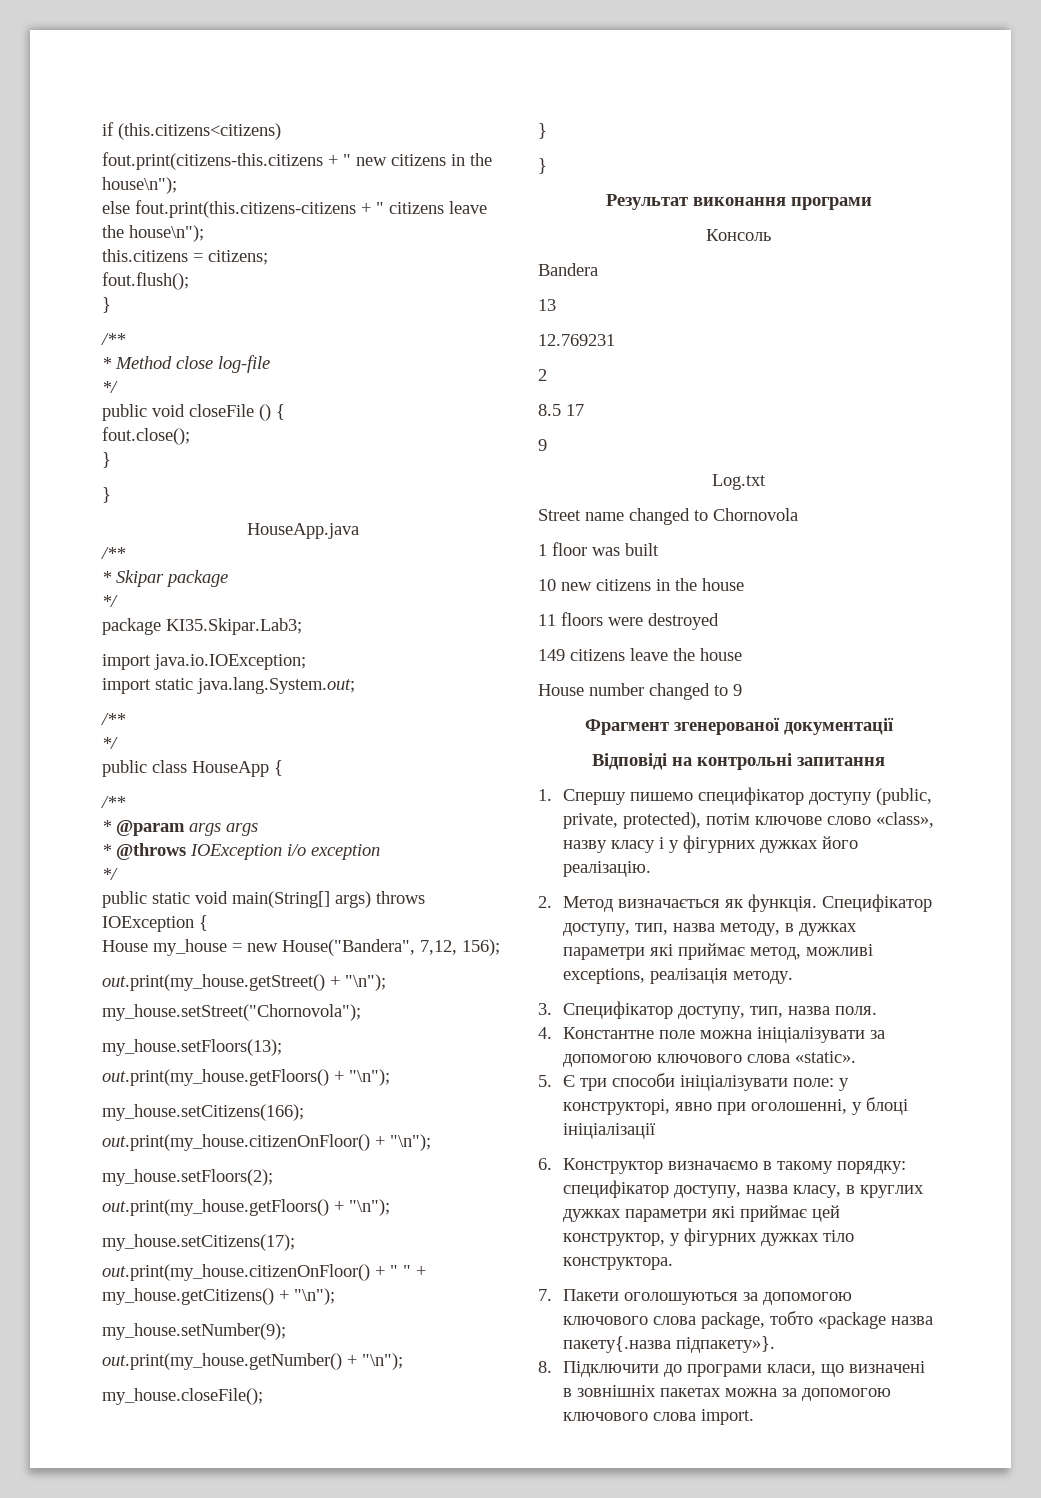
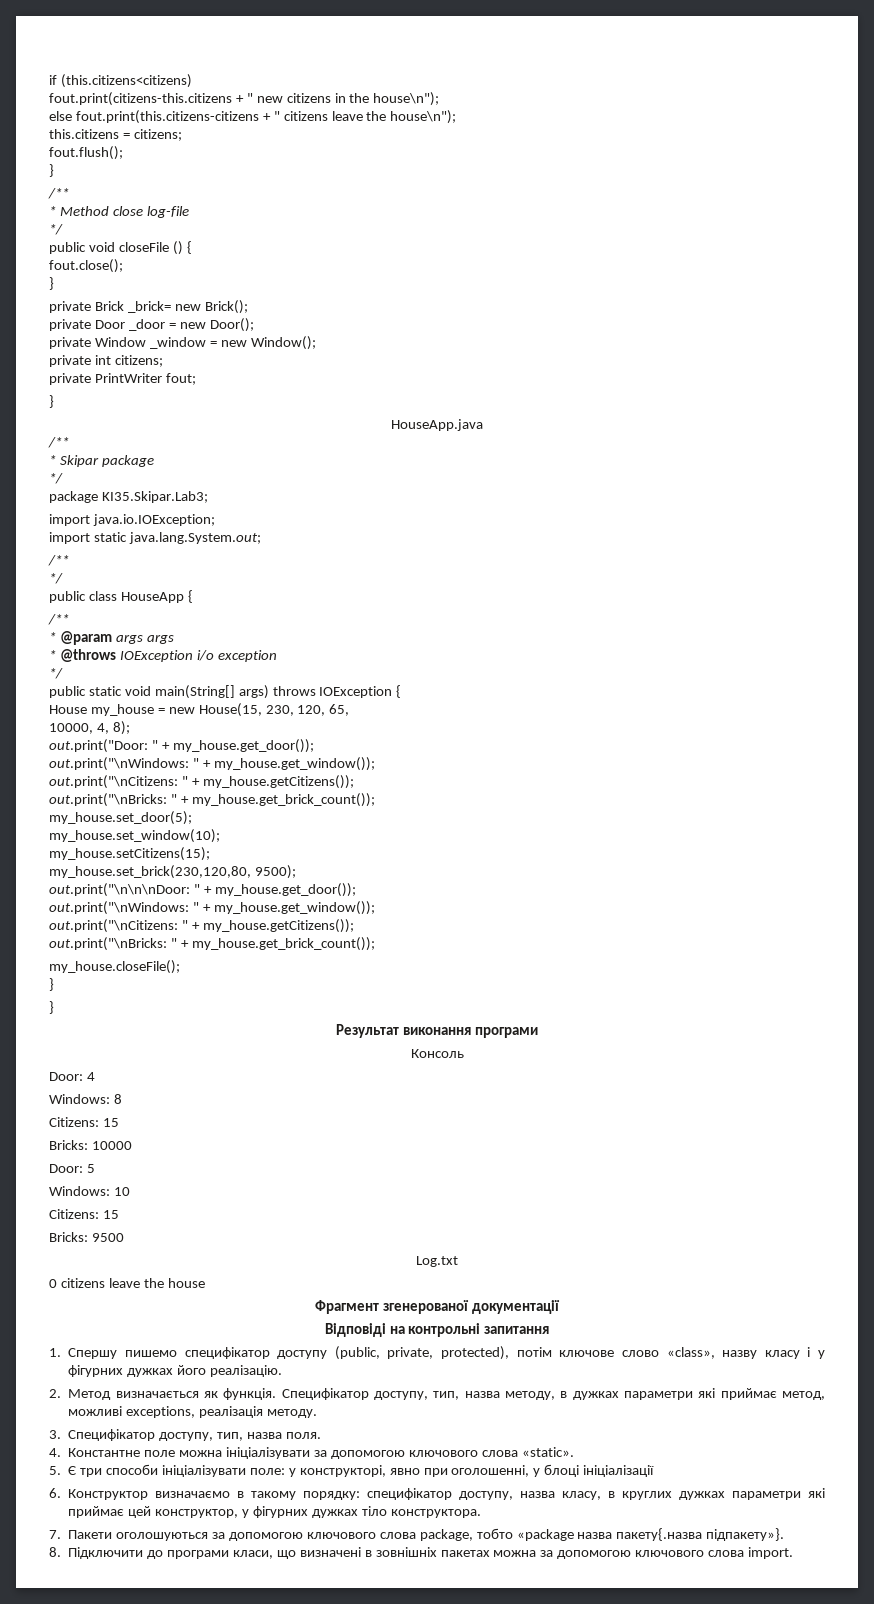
+ private Brick _brick= new Brick();
+ private Door _door = new Door();
+ private Window _window = new Window();
+ private int citizens;
+ private PrintWriter fout;
- House my_house = new House("Bandera", 7,12, 156);
- out.print(my_house.getStreet() + "\n");
- my_house.setStreet("Chornovola");
- my_house.setFloors(13);
- out.print(my_house.getFloors() + "\n");
- my_house.setCitizens(166);
- out.print(my_house.citizenOnFloor() + "\n");
- my_house.setFloors(2);
- out.print(my_house.getFloors() + "\n");
- my_house.setCitizens(17);
- out.print(my_house.citizenOnFloor() + " " + my_house.getCitizens() + "\n");
- my_house.setNumber(9);
- out.print(my_house.getNumber() + "\n");
+ House my_house = new House(15, 230, 120, 65,
+ 10000, 4, 8);
+ out.print("Door: " + my_house.get_door());
+ out.print("\nWindows: " + my_house.get_window());
+ out.print("\nCitizens: " + my_house.getCitizens());
+ out.print("\nBricks: " + my_house.get_brick_count());
+ my_house.set_door(5);
+ my_house.set_window(10);
+ my_house.setCitizens(15);
+ my_house.set_brick(230,120,80, 9500);
+ out.print("\n\n\nDoor: " + my_house.get_door());
+ out.print("\nWindows: " + my_house.get_window());
+ out.print("\nCitizens: " + my_house.getCitizens());
+ out.print("\nBricks: " + my_house.get_brick_count());
- Bandera
- 13
- 12.769231
- 2
- 8.5 17
- 9
+ Door: 4
+ Windows: 8
+ Citizens: 15
+ Bricks: 10000
+ Door: 5
+ Windows: 10
+ Citizens: 15
+ Bricks: 9500
  Log.txt
- Street name changed to Chornovola
- 1 floor was built
- 10 new citizens in the house
- 11 floors were destroyed
- 149 citizens leave the house
+ 0 citizens leave the house
- House number changed to 9

